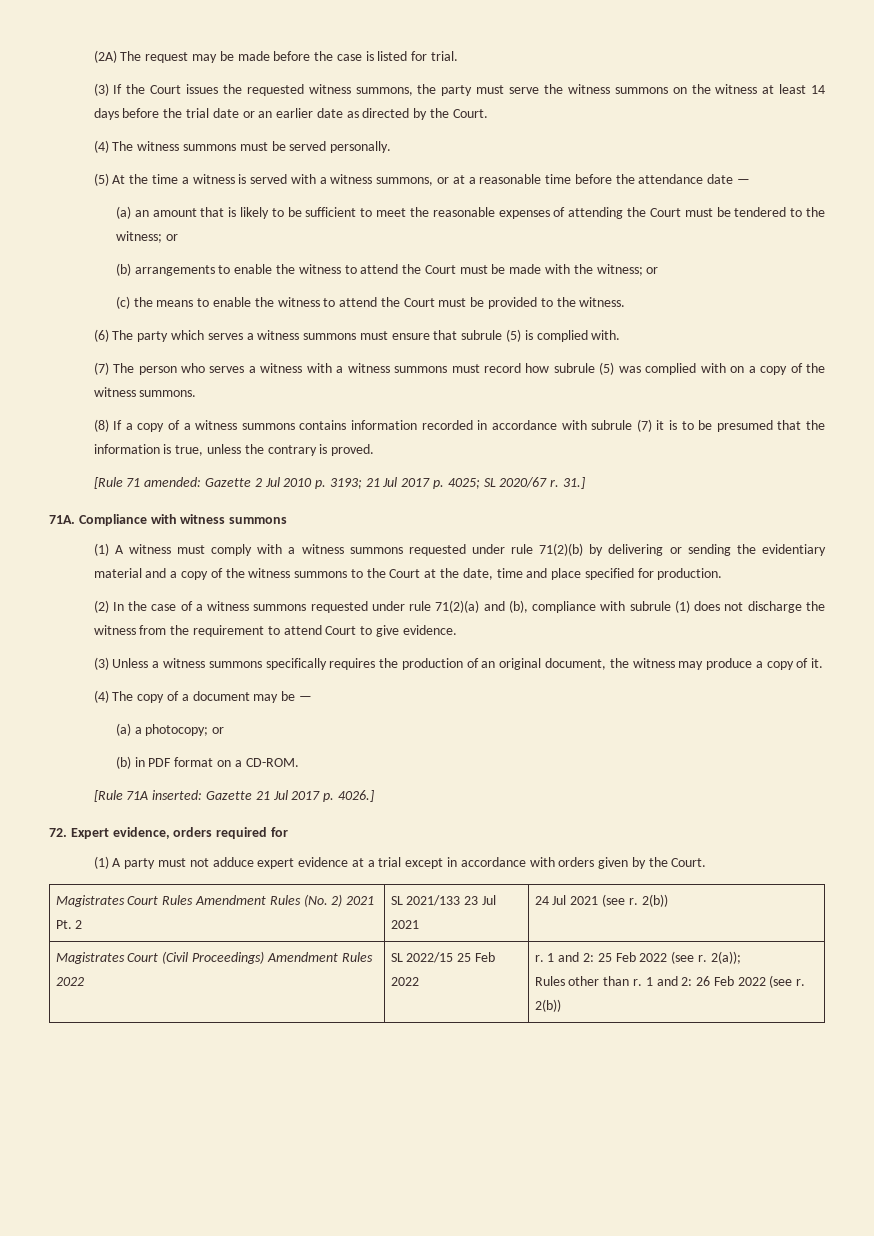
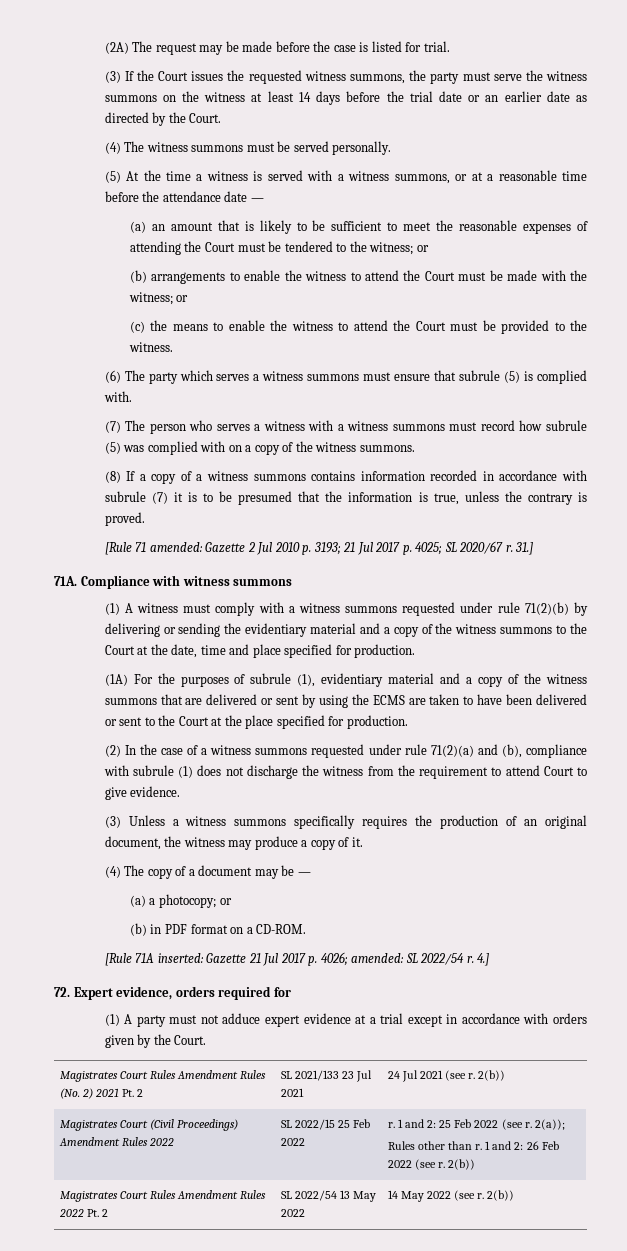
+ (1A) For the purposes of subrule (1), evidentiary material and a copy of the witness summons that are delivered or sent by using the ECMS are taken to have been delivered or sent to the Court at the place specified for production.
- [Rule 71A inserted: Gazette 21 Jul 2017 p. 4026.]
+ [Rule 71A inserted: Gazette 21 Jul 2017 p. 4026; amended: SL 2022/54 r. 4.]
+ Magistrates Court Rules Amendment Rules 2022 Pt. 2 | SL 2022/54 13 May 2022 | 14 May 2022 (see r. 2(b))

